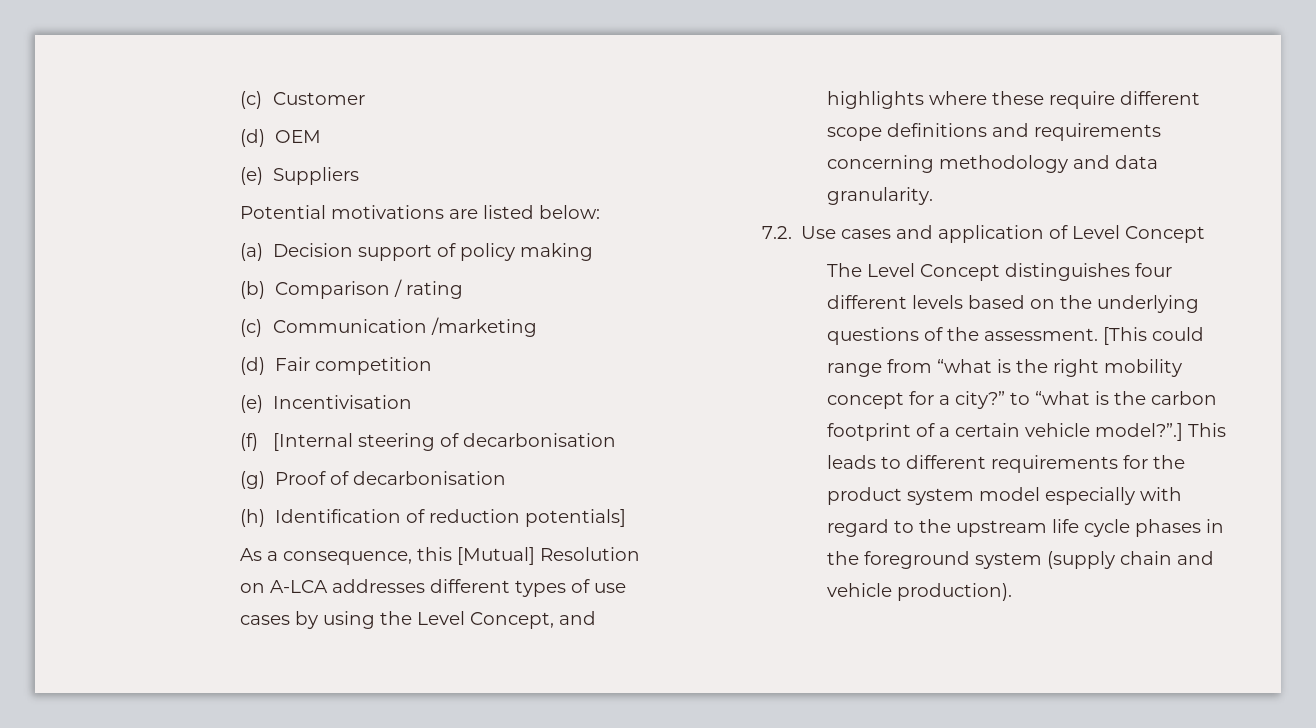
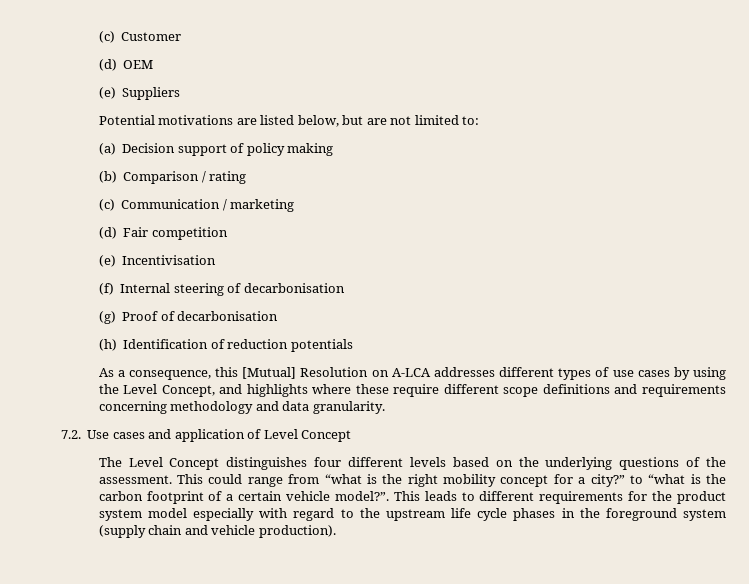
- Potential motivations are listed below:
+ Potential motivations are listed below, but are not limited to:
- (c) Communication /marketing
+ (c) Communication / marketing
- (f) [Internal steering of decarbonisation
+ (f) Internal steering of decarbonisation
- (h) Identification of reduction potentials]
+ (h) Identification of reduction potentials
- [This could range from “what is the right mobility concept for a city?” to “what is the carbon footprint of a certain vehicle model?”.]
+ This could range from “what is the right mobility concept for a city?” to “what is the carbon footprint of a certain vehicle model?”.

